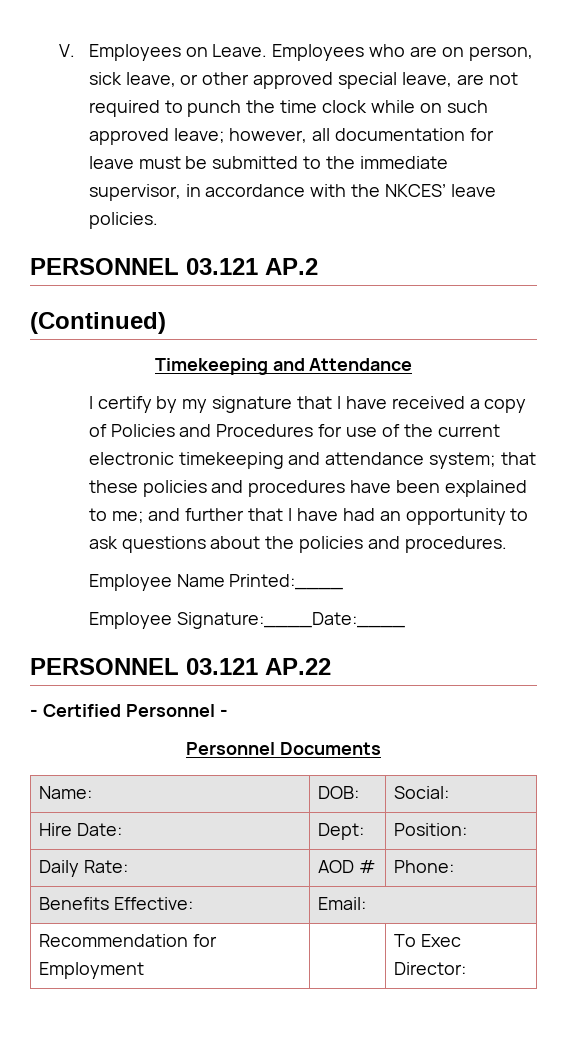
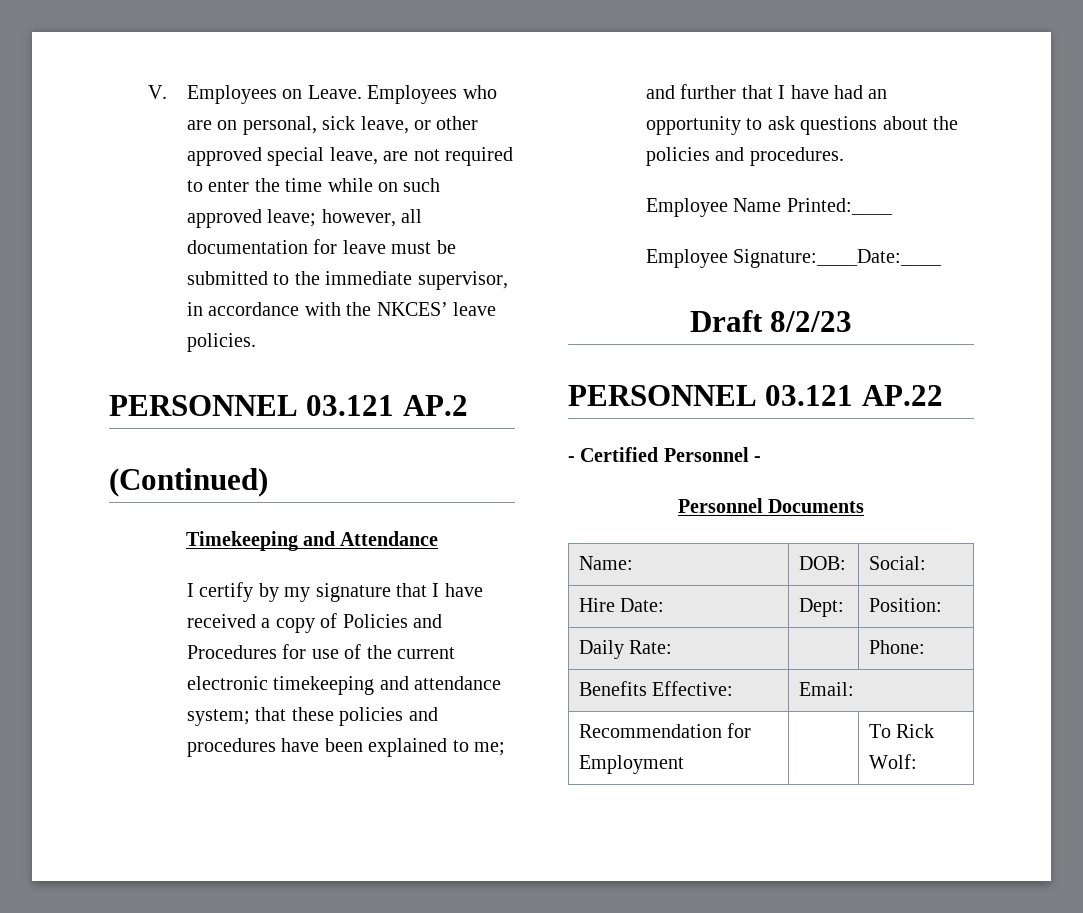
- Employees who are on person, sick leave, or other approved special leave, are not required to punch the time clock while on such approved leave; however, all documentation for leave must be submitted to the immediate supervisor, in accordance with the NKCES’ leave policies.
+ Employees who are on personal, sick leave, or other approved special leave, are not required to enter the time while on such approved leave; however, all documentation for leave must be submitted to the immediate supervisor, in accordance with the NKCES’ leave policies.
+ Draft 8/2/23
- Daily Rate: | AOD # | Phone:
+ Daily Rate: | | Phone:
- Recommendation for Employment | | To Exec Director:
+ Recommendation for Employment | | To Rick Wolf:

